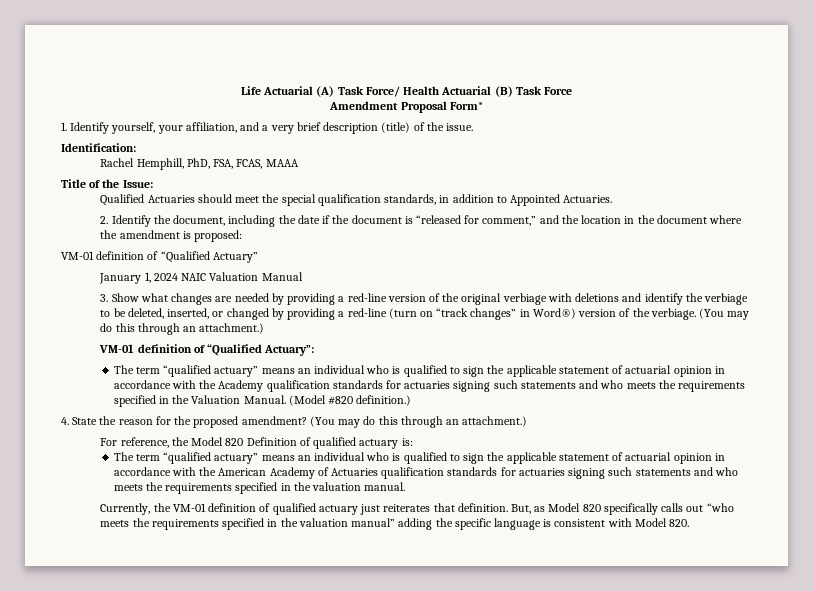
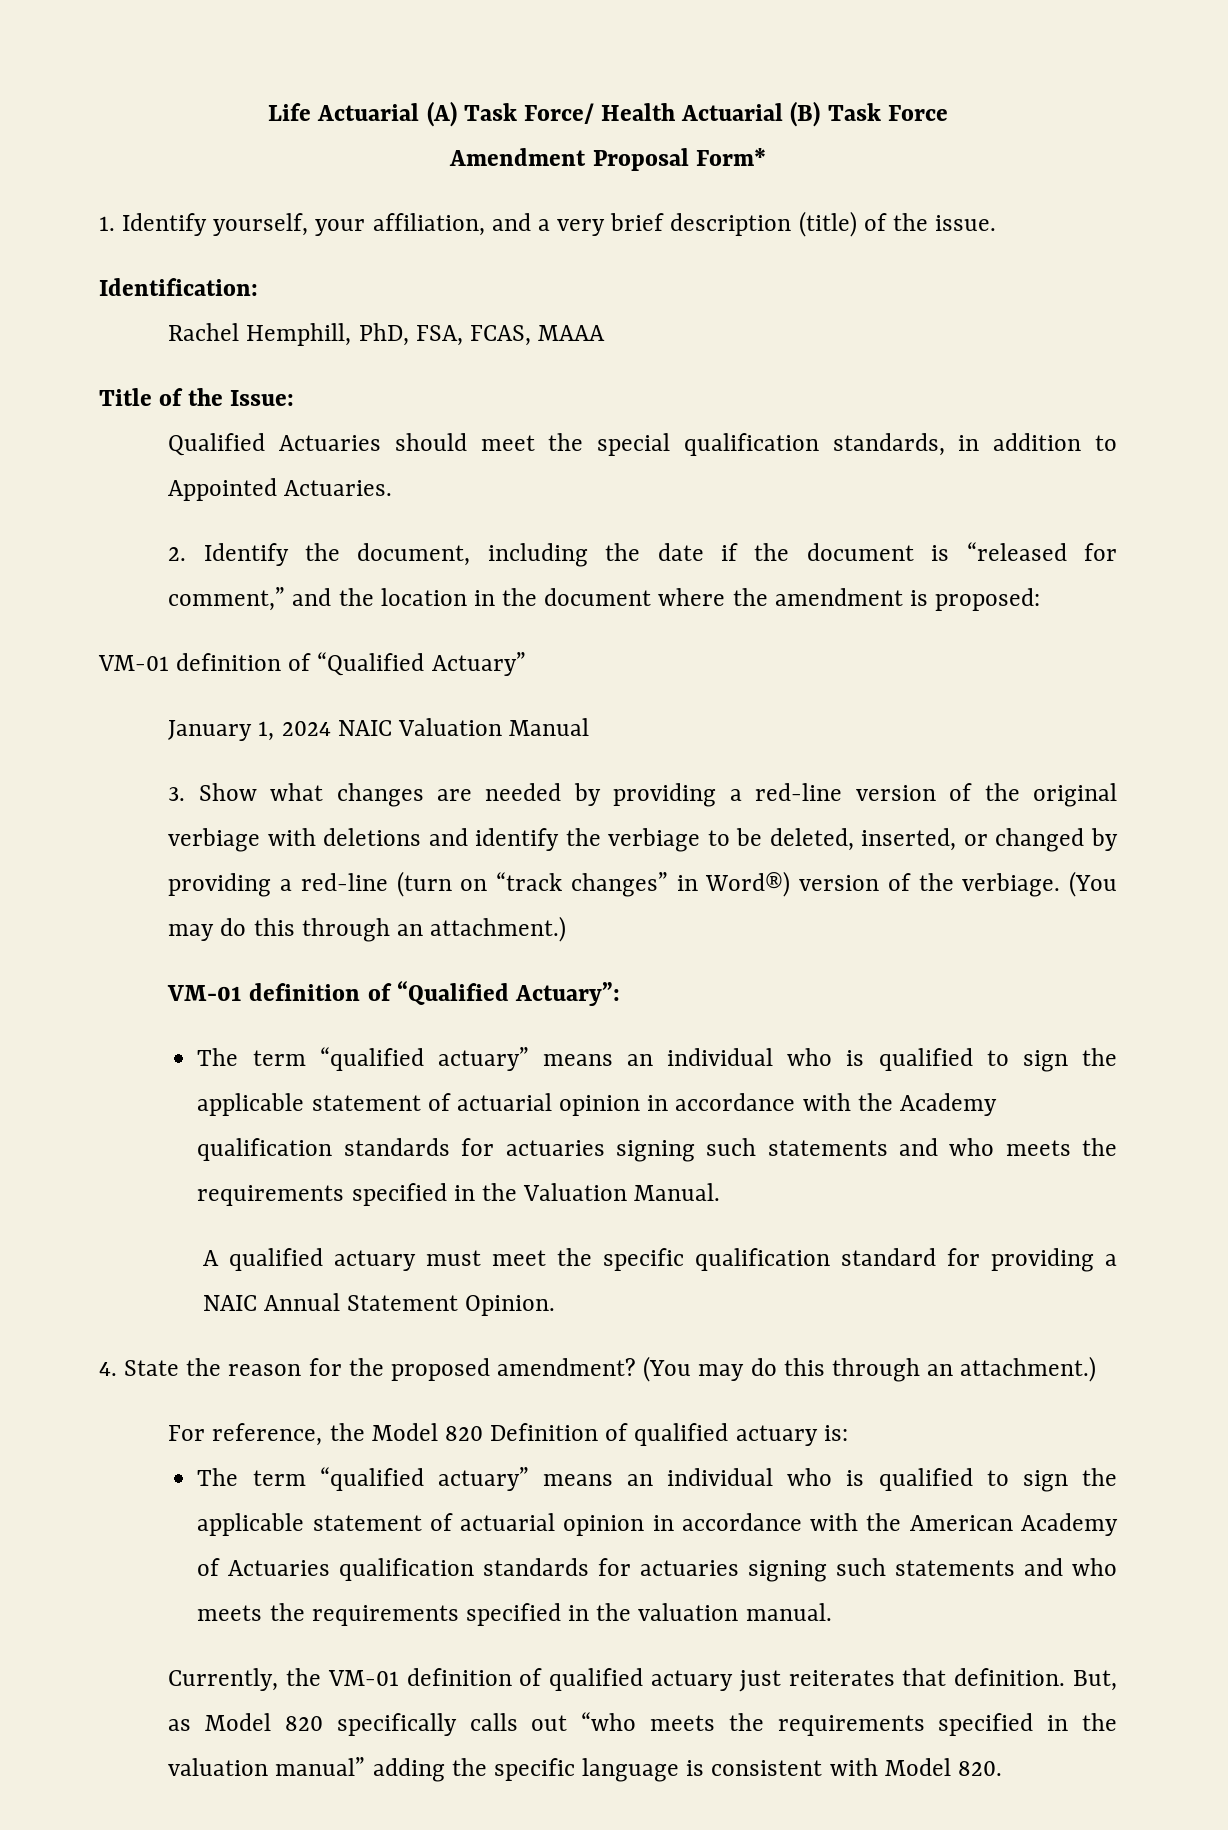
- The term “qualified actuary” means an individual who is qualified to sign the applicable statement of actuarial opinion in accordance with the Academy qualification standards for actuaries signing such statements and who meets the requirements specified in the Valuation Manual. (Model #820 definition.)
+ The term “qualified actuary” means an individual who is qualified to sign the applicable statement of actuarial opinion in accordance with the Academy qualification standards for actuaries signing such statements and who meets the requirements specified in the Valuation Manual.
+ A qualified actuary must meet the specific qualification standard for providing a NAIC Annual Statement Opinion.

